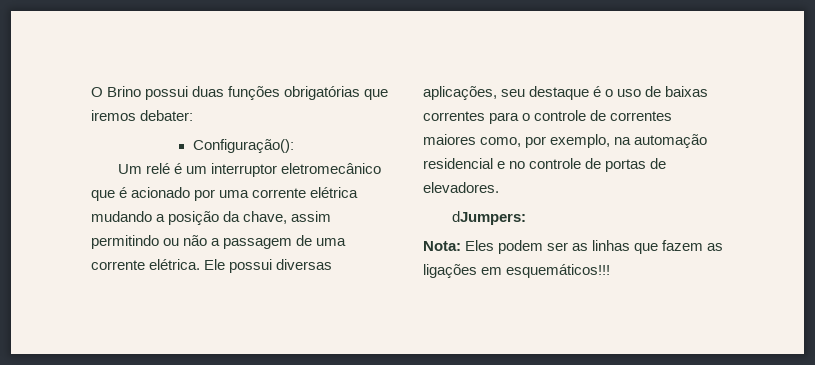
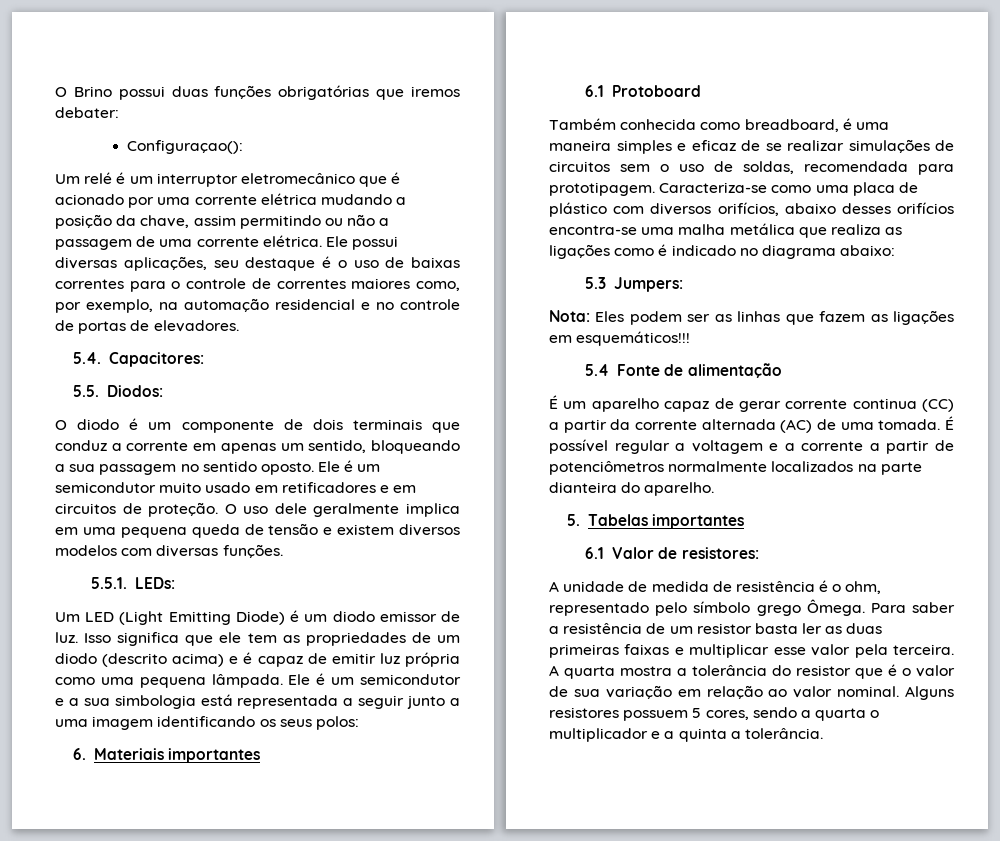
- Configuração():
+ Configuraçao():
- dJumpers:
+ 5.4. Capacitores:
+ 5.5. Diodos:
+ O diodo é um componente de dois terminais que conduz a corrente em apenas um sentido, bloqueando a sua passagem no sentido oposto. Ele é um semicondutor muito usado em retificadores e em circuitos de proteção. O uso dele geralmente implica em uma pequena queda de tensão e existem diversos modelos com diversas funções.
+ 5.5.1. LEDs:
+ Um LED (Light Emitting Diode) é um diodo emissor de luz. Isso significa que ele tem as propriedades de um diodo (descrito acima) e é capaz de emitir luz própria como uma pequena lâmpada. Ele é um semicondutor e a sua simbologia está representada a seguir junto a uma imagem identificando os seus polos:
+ 6. Materiais importantes
+ 6.1 Protoboard
+ Também conhecida como breadboard, é uma maneira simples e eficaz de se realizar simulações de circuitos sem o uso de soldas, recomendada para prototipagem. Caracteriza-se como uma placa de plástico com diversos orifícios, abaixo desses orifícios encontra-se uma malha metálica que realiza as ligações como é indicado no diagrama abaixo:
+ 5.3 Jumpers:
+ 5.4 Fonte de alimentação
+ É um aparelho capaz de gerar corrente continua (CC) a partir da corrente alternada (AC) de uma tomada. É possível regular a voltagem e a corrente a partir de potenciômetros normalmente localizados na parte dianteira do aparelho.
+ 5. Tabelas importantes
+ 6.1 Valor de resistores:
+ A unidade de medida de resistência é o ohm, representado pelo símbolo grego Ômega. Para saber a resistência de um resistor basta ler as duas primeiras faixas e multiplicar esse valor pela terceira. A quarta mostra a tolerância do resistor que é o valor de sua variação em relação ao valor nominal. Alguns resistores possuem 5 cores, sendo a quarta o multiplicador e a quinta a tolerância.

